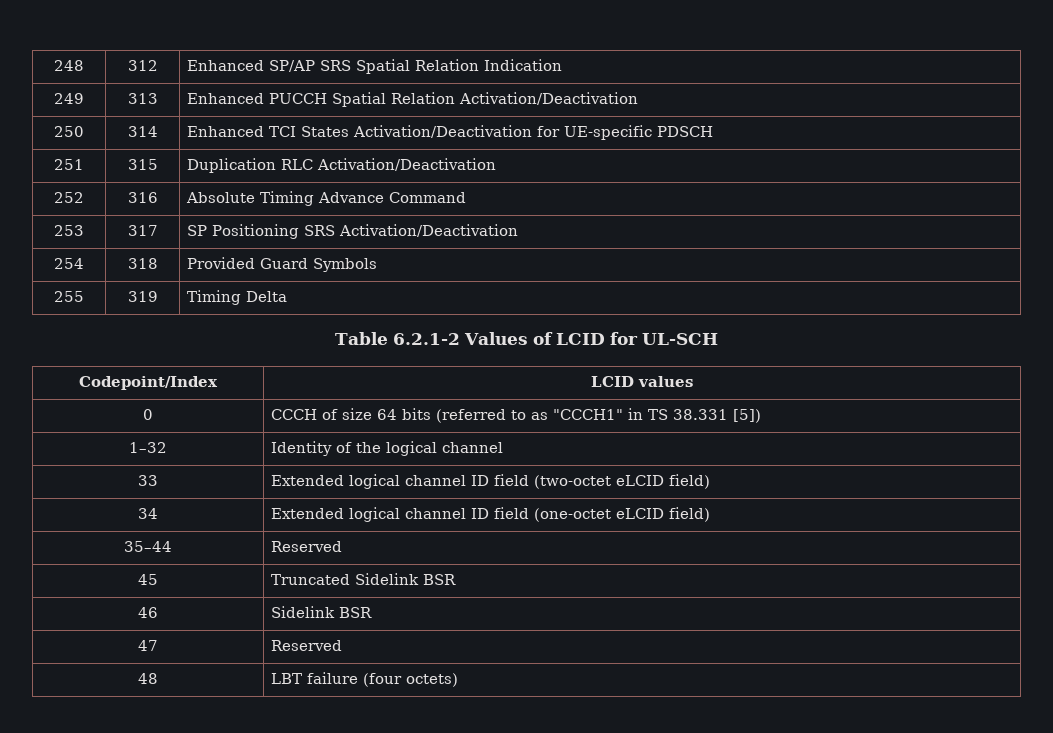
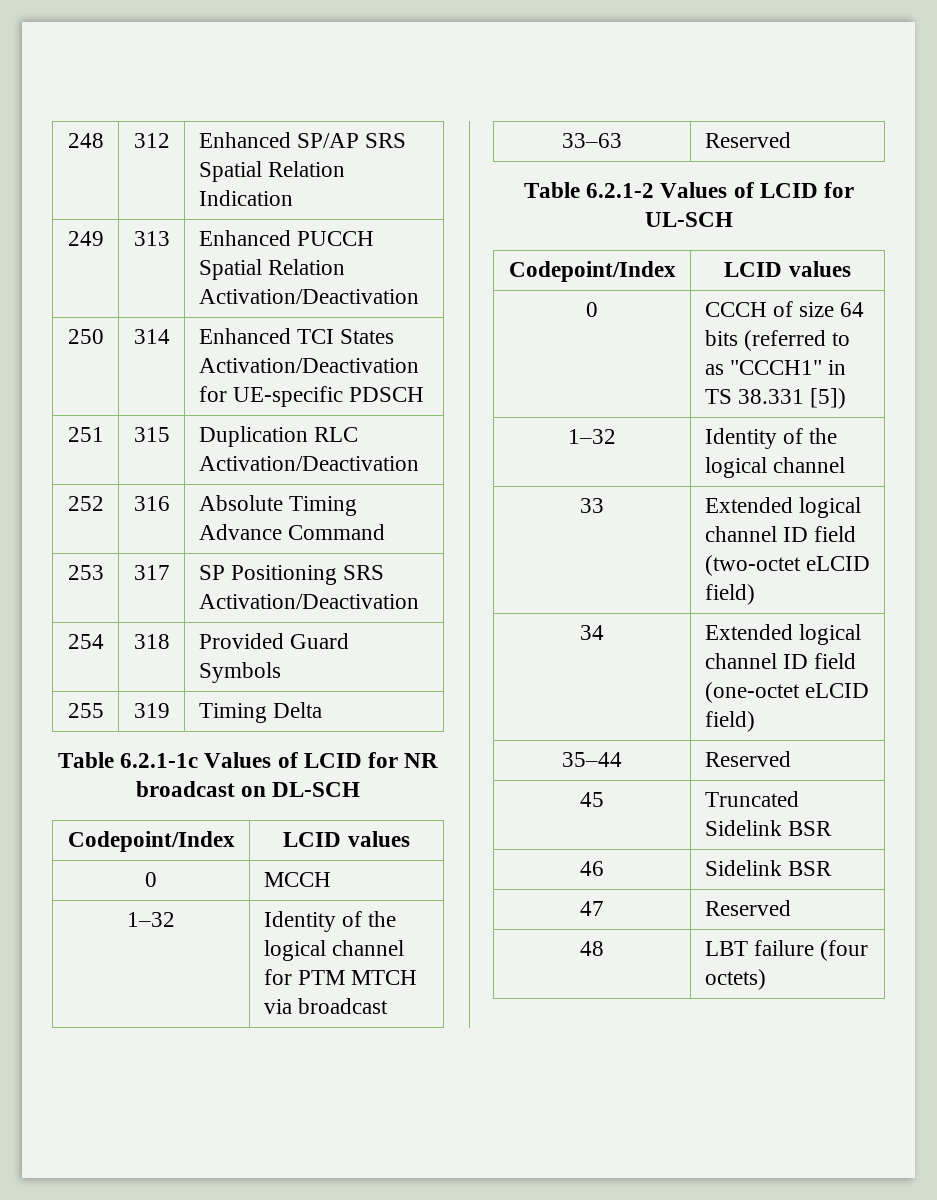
+ Table 6.2.1-1c Values of LCID for NR broadcast on DL-SCH
+ Codepoint/Index | LCID values
+ 0 | MCCH
+ 1–32 | Identity of the logical channel for PTM MTCH via broadcast
+ 33–63 | Reserved

